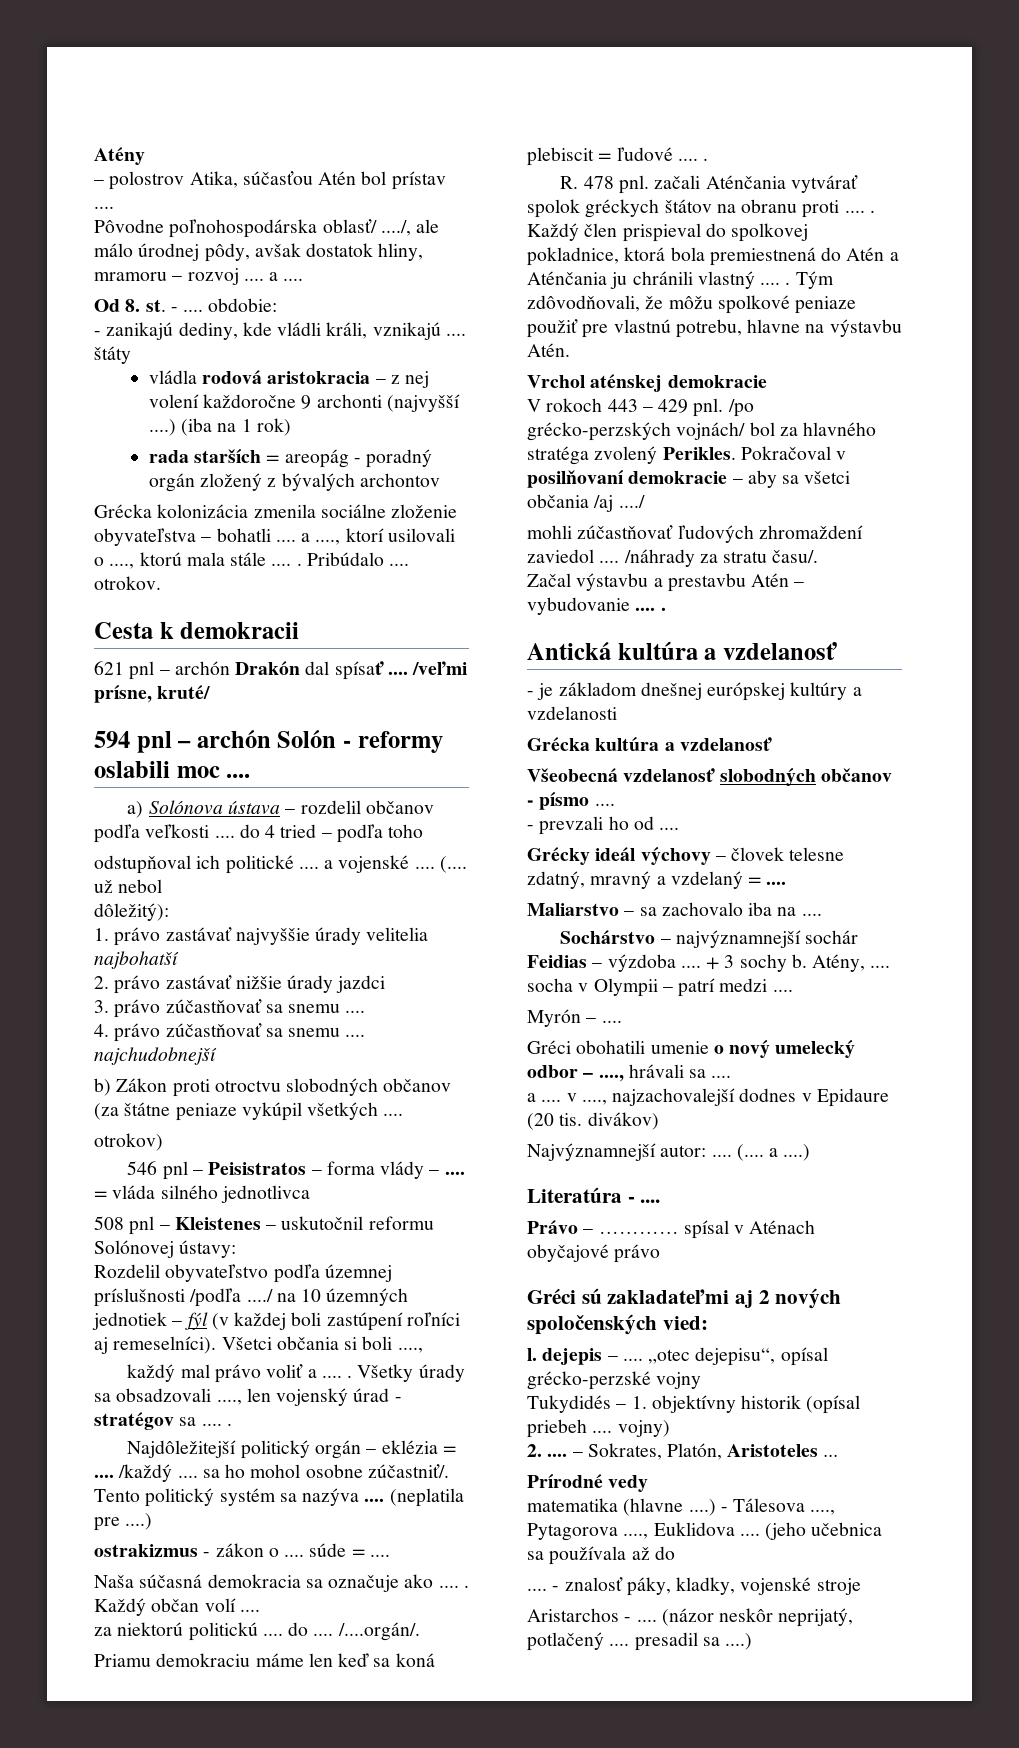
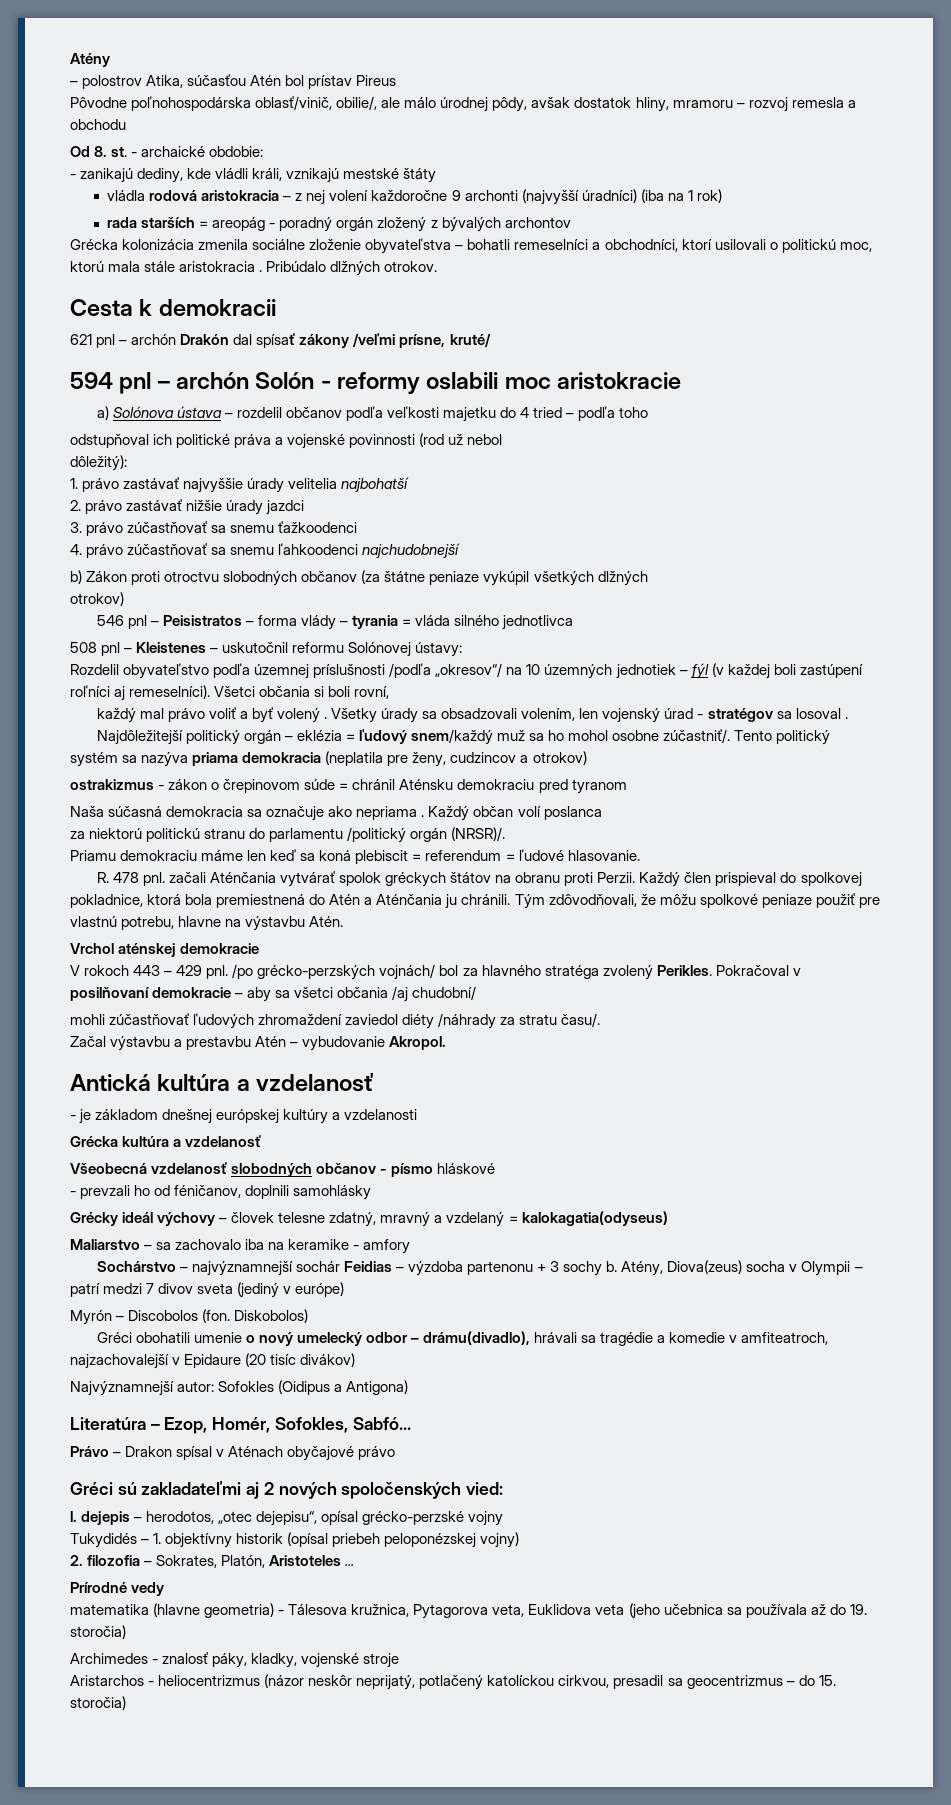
- – polostrov Atika, súčasťou Atén bol prístav ....
+ – polostrov Atika, súčasťou Atén bol prístav Pireus
- Pôvodne poľnohospodárska oblasť/ ..../, ale málo úrodnej pôdy, avšak dostatok hliny, mramoru – rozvoj .... a ....
+ Pôvodne poľnohospodárska oblasť/vinič, obilie/, ale málo úrodnej pôdy, avšak dostatok hliny, mramoru – rozvoj remesla a obchodu
- - .... obdobie:
+ - archaické obdobie:
- - zanikajú dediny, kde vládli králi, vznikajú .... štáty
+ - zanikajú dediny, kde vládli králi, vznikajú mestské štáty
- vládla rodová aristokracia – z nej volení každoročne 9 archonti (najvyšší ....) (iba na 1 rok)
+ vládla rodová aristokracia – z nej volení každoročne 9 archonti (najvyšší úradníci) (iba na 1 rok)
- Grécka kolonizácia zmenila sociálne zloženie obyvateľstva – bohatli .... a ...., ktorí usilovali o ...., ktorú mala stále .... .
+ Grécka kolonizácia zmenila sociálne zloženie obyvateľstva – bohatli remeselníci a obchodníci, ktorí usilovali o politickú moc, ktorú mala stále aristokracia .
- Pribúdalo .... otrokov.
+ Pribúdalo dlžných otrokov.
- 621 pnl – archón Drakón dal spísať .... /veľmi prísne, kruté/
+ 621 pnl – archón Drakón dal spísať zákony /veľmi prísne, kruté/
- 594 pnl – archón Solón - reformy oslabili moc ....
+ 594 pnl – archón Solón - reformy oslabili moc aristokracie
- a) Solónova ústava – rozdelil občanov podľa veľkosti .... do 4 tried – podľa toho
+ a) Solónova ústava – rozdelil občanov podľa veľkosti majetku do 4 tried – podľa toho
- odstupňoval ich politické .... a vojenské .... (.... už nebol
+ odstupňoval ich politické práva a vojenské povinnosti (rod už nebol
- 3. právo zúčastňovať sa snemu ....
+ 3. právo zúčastňovať sa snemu ťažkoodenci
- 4. právo zúčastňovať sa snemu .... najchudobnejší
+ 4. právo zúčastňovať sa snemu ľahkoodenci najchudobnejší
- b) Zákon proti otroctvu slobodných občanov (za štátne peniaze vykúpil všetkých ....
+ b) Zákon proti otroctvu slobodných občanov (za štátne peniaze vykúpil všetkých dlžných
- 546 pnl – Peisistratos – forma vlády – .... = vláda silného jednotlivca
+ 546 pnl – Peisistratos – forma vlády – tyrania = vláda silného jednotlivca
- Rozdelil obyvateľstvo podľa územnej príslušnosti /podľa ..../ na 10 územných jednotiek – fýl (v každej boli zastúpení roľníci aj remeselníci).
+ Rozdelil obyvateľstvo podľa územnej príslušnosti /podľa „okresov“/ na 10 územných jednotiek – fýl (v každej boli zastúpení roľníci aj remeselníci).
- Všetci občania si boli ....,
+ Všetci občania si boli rovní,
- každý mal právo voliť a .... .
+ každý mal právo voliť a byť volený .
- Všetky úrady sa obsadzovali ...., len vojenský úrad - stratégov sa .... .
+ Všetky úrady sa obsadzovali volením, len vojenský úrad - stratégov sa losoval .
- Najdôležitejší politický orgán – eklézia = .... /každý .... sa ho mohol osobne zúčastniť/.
+ Najdôležitejší politický orgán – eklézia = ľudový snem/každý muž sa ho mohol osobne zúčastniť/.
- Tento politický systém sa nazýva .... (neplatila pre ....)
+ Tento politický systém sa nazýva priama demokracia (neplatila pre ženy, cudzincov a otrokov)
- ostrakizmus - zákon o .... súde = ....
+ ostrakizmus - zákon o črepinovom súde = chránil Aténsku demokraciu pred tyranom
- Naša súčasná demokracia sa označuje ako .... .
+ Naša súčasná demokracia sa označuje ako nepriama .
- Každý občan volí ....
+ Každý občan volí poslanca
- za niektorú politickú .... do .... /....orgán/.
+ za niektorú politickú stranu do parlamentu /politický orgán (NRSR)/.
- Priamu demokraciu máme len keď sa koná plebiscit = ľudové .... .
+ Priamu demokraciu máme len keď sa koná plebiscit = referendum = ľudové hlasovanie.
- R. 478 pnl. začali Aténčania vytvárať spolok gréckych štátov na obranu proti .... .
+ R. 478 pnl. začali Aténčania vytvárať spolok gréckych štátov na obranu proti Perzii.
- Každý člen prispieval do spolkovej pokladnice, ktorá bola premiestnená do Atén a Aténčania ju chránili vlastný .... .
+ Každý člen prispieval do spolkovej pokladnice, ktorá bola premiestnená do Atén a Aténčania ju chránili.
- Pokračoval v posilňovaní demokracie – aby sa všetci občania /aj ..../
+ Pokračoval v posilňovaní demokracie – aby sa všetci občania /aj chudobní/
- mohli zúčastňovať ľudových zhromaždení zaviedol .... /náhrady za stratu času/.
+ mohli zúčastňovať ľudových zhromaždení zaviedol diéty /náhrady za stratu času/.
- Začal výstavbu a prestavbu Atén – vybudovanie .... .
+ Začal výstavbu a prestavbu Atén – vybudovanie Akropol.
- Všeobecná vzdelanosť slobodných občanov - písmo ....
+ Všeobecná vzdelanosť slobodných občanov - písmo hláskové
- - prevzali ho od ....
+ - prevzali ho od féničanov, doplnili samohlásky
- Grécky ideál výchovy – človek telesne zdatný, mravný a vzdelaný = ....
+ Grécky ideál výchovy – človek telesne zdatný, mravný a vzdelaný = kalokagatia(odyseus)
- Maliarstvo – sa zachovalo iba na ....
+ Maliarstvo – sa zachovalo iba na keramike - amfory
- Sochárstvo – najvýznamnejší sochár Feidias – výzdoba .... + 3 sochy b.
+ Sochárstvo – najvýznamnejší sochár Feidias – výzdoba partenonu + 3 sochy b.
- Atény, .... socha v Olympii – patrí medzi ....
+ Atény, Diova(zeus) socha v Olympii – patrí medzi 7 divov sveta (jediný v európe)
- Myrón – ....
+ Myrón – Discobolos (fon. Diskobolos)
- Gréci obohatili umenie o nový umelecký odbor – ...., hrávali sa ....
- a .... v ...., najzachovalejší dodnes v Epidaure (20 tis. divákov)
+ Gréci obohatili umenie o nový umelecký odbor – drámu(divadlo), hrávali sa tragédie a komedie v amfiteatroch, najzachovalejší v Epidaure (20 tisíc divákov)
- Najvýznamnejší autor: .... (.... a ....)
- Literatúra - ....
+ Najvýznamnejší autor: Sofokles (Oidipus a Antigona)
+ Literatúra – Ezop, Homér, Sofokles, Sabfó...
- Právo – ………… spísal v Aténach obyčajové právo
+ Právo – Drakon spísal v Aténach obyčajové právo
- l. dejepis – .... „otec dejepisu“, opísal grécko-perzské vojny
+ l. dejepis – herodotos, „otec dejepisu“, opísal grécko-perzské vojny
- Tukydidés – 1. objektívny historik (opísal priebeh .... vojny)
+ Tukydidés – 1. objektívny historik (opísal priebeh peloponézskej vojny)
- 2. .... – Sokrates, Platón, Aristoteles ...
+ 2. filozofia – Sokrates, Platón, Aristoteles ...
- matematika (hlavne ....) - Tálesova ...., Pytagorova ...., Euklidova .... (jeho učebnica sa používala až do
- .... - znalosť páky, kladky, vojenské stroje
+ matematika (hlavne geometria) - Tálesova kružnica, Pytagorova veta, Euklidova veta (jeho učebnica sa používala až do 19. storočia)
+ Archimedes - znalosť páky, kladky, vojenské stroje
- Aristarchos - .... (názor neskôr neprijatý, potlačený .... presadil sa ....)
+ Aristarchos - heliocentrizmus (názor neskôr neprijatý, potlačený katolíckou cirkvou, presadil sa geocentrizmus – do 15. storočia)

